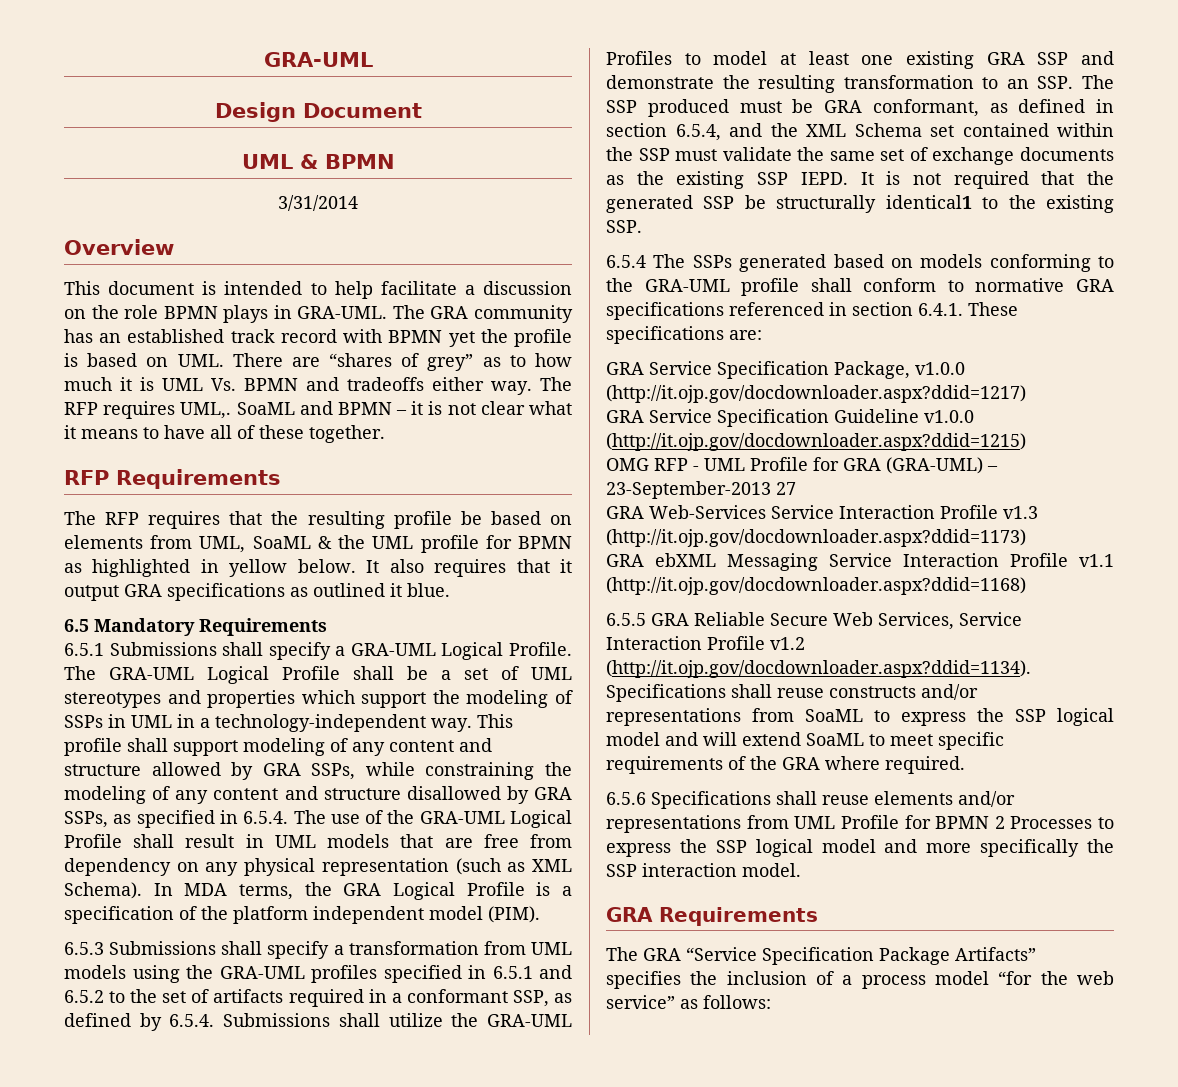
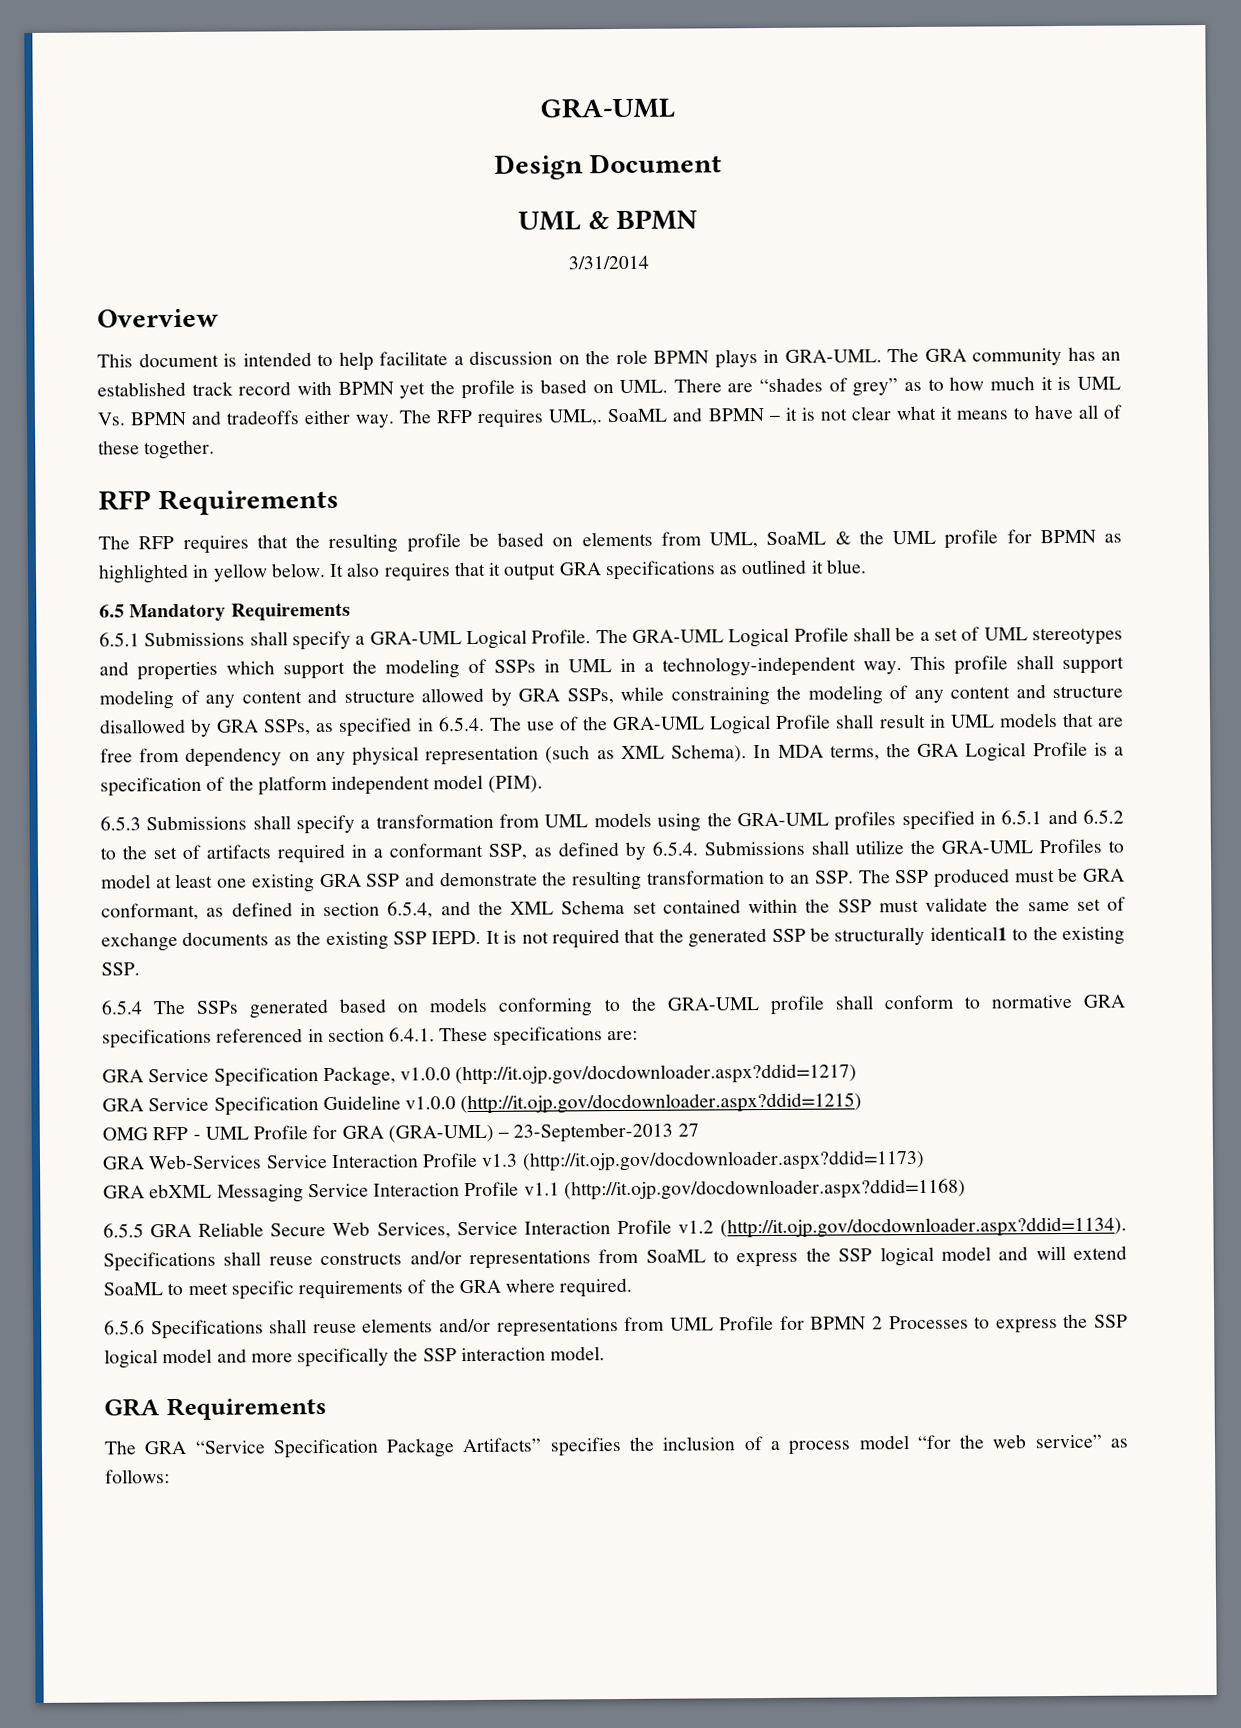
- The GRA community has an established track record with BPMN yet the profile is based on UML. There are “shares of grey” as to how much it is UML Vs. BPMN and tradeoffs either way.
+ The GRA community has an established track record with BPMN yet the profile is based on UML. There are “shades of grey” as to how much it is UML Vs. BPMN and tradeoffs either way.

